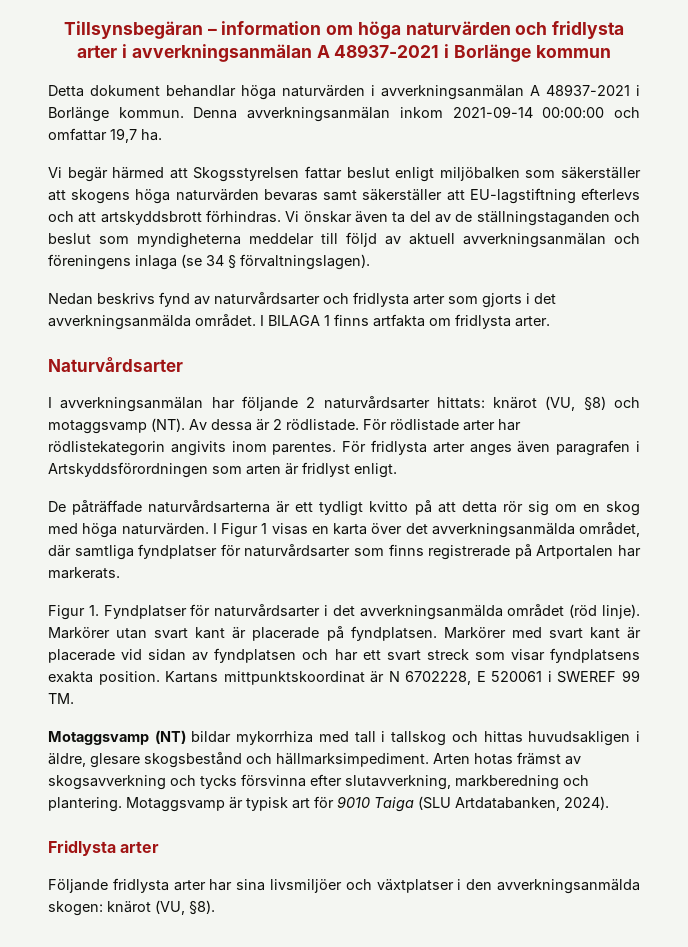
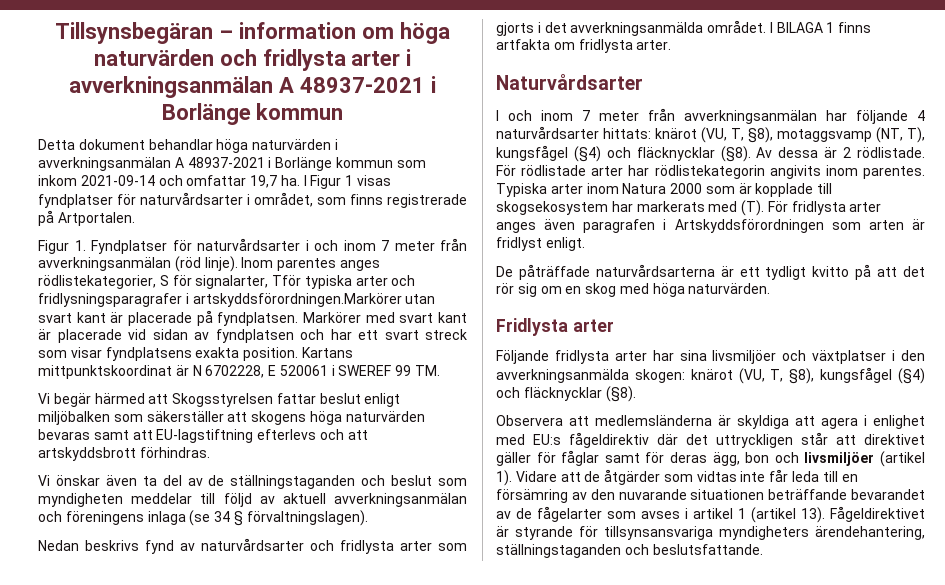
- Detta dokument behandlar höga naturvärden i avverkningsanmälan A 48937-2021 i Borlänge kommun. Denna avverkningsanmälan inkom 2021-09-14 00:00:00 och omfattar 19,7 ha.
+ Detta dokument behandlar höga naturvärden i avverkningsanmälan A 48937-2021 i Borlänge kommun som inkom 2021-09-14 och omfattar 19,7 ha. I Figur 1 visas fyndplatser för naturvårdsarter i området, som finns registrerade på Artportalen.
+ Figur 1. Fyndplatser för naturvårdsarter i och inom 7 meter från avverkningsanmälan (röd linje). Inom parentes anges rödlistekategorier, S för signalarter, Tför typiska arter och fridlysningsparagrafer i artskyddsförordningen.Markörer utan svart kant är placerade på fyndplatsen. Markörer med svart kant är placerade vid sidan av fyndplatsen och har ett svart streck som visar fyndplatsens exakta position. Kartans mittpunktskoordinat är N 6702228, E 520061 i SWEREF 99 TM.
- Vi begär härmed att Skogsstyrelsen fattar beslut enligt miljöbalken som säkerställer att skogens höga naturvärden bevaras samt säkerställer att EU-lagstiftning efterlevs och att artskyddsbrott förhindras. Vi önskar även ta del av de ställningstaganden och beslut som myndigheterna meddelar till följd av aktuell avverkningsanmälan och föreningens inlaga (se 34 § förvaltningslagen).
+ Vi begär härmed att Skogsstyrelsen fattar beslut enligt miljöbalken som säkerställer att skogens höga naturvärden bevaras samt att EU-lagstiftning efterlevs och att artskyddsbrott förhindras.
+ Vi önskar även ta del av de ställningstaganden och beslut som myndigheten meddelar till följd av aktuell avverkningsanmälan och föreningens inlaga (se 34 § förvaltningslagen).
- I avverkningsanmälan har följande 2 naturvårdsarter hittats: knärot (VU, §8) och motaggsvamp (NT). Av dessa är 2 rödlistade.
+ I och inom 7 meter från avverkningsanmälan har följande 4 naturvårdsarter hittats: knärot (VU, T, §8), motaggsvamp (NT, T), kungsfågel (§4) och fläcknycklar (§8). Av dessa är 2 rödlistade.
- För fridlysta arter anges även paragrafen i Artskyddsförordningen som arten är fridlyst enligt.
+ Typiska arter inom Natura 2000 som är kopplade till skogsekosystem har markerats med (T). För fridlysta arter anges även paragrafen i Artskyddsförordningen som arten är fridlyst enligt.
- De påträffade naturvårdsarterna är ett tydligt kvitto på att detta rör sig om en skog med höga naturvärden. I Figur 1 visas en karta över det avverkningsanmälda området, där samtliga fyndplatser för naturvårdsarter som finns registrerade på Artportalen har markerats.
- Figur 1. Fyndplatser för naturvårdsarter i det avverkningsanmälda området (röd linje). Markörer utan svart kant är placerade på fyndplatsen. Markörer med svart kant är placerade vid sidan av fyndplatsen och har ett svart streck som visar fyndplatsens exakta position. Kartans mittpunktskoordinat är N 6702228, E 520061 i SWEREF 99 TM.
- Motaggsvamp (NT) bildar mykorrhiza med tall i tallskog och hittas huvudsakligen i äldre, glesare skogsbestånd och hällmarksimpediment. Arten hotas främst av skogsavverkning och tycks försvinna efter slutavverkning, markberedning och plantering. Motaggsvamp är typisk art för 9010 Taiga (SLU Artdatabanken, 2024).
+ De påträffade naturvårdsarterna är ett tydligt kvitto på att det rör sig om en skog med höga naturvärden.
- Följande fridlysta arter har sina livsmiljöer och växtplatser i den avverkningsanmälda skogen: knärot (VU, §8).
+ Följande fridlysta arter har sina livsmiljöer och växtplatser i den avverkningsanmälda skogen: knärot (VU, T, §8), kungsfågel (§4) och fläcknycklar (§8).
+ Observera att medlemsländerna är skyldiga att agera i enlighet med EU:s fågeldirektiv där det uttryckligen står att direktivet gäller för fåglar samt för deras ägg, bon och livsmiljöer (artikel 1). Vidare att de åtgärder som vidtas inte får leda till en försämring av den nuvarande situationen beträffande bevarandet av de fågelarter som avses i artikel 1 (artikel 13). Fågeldirektivet är styrande för tillsynsansvariga myndigheters ärendehantering, ställningstaganden och beslutsfattande.

